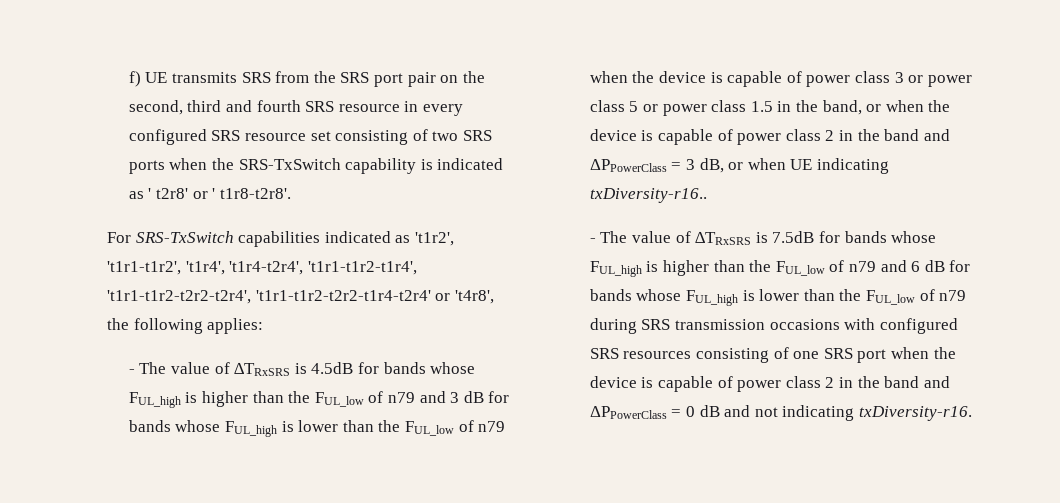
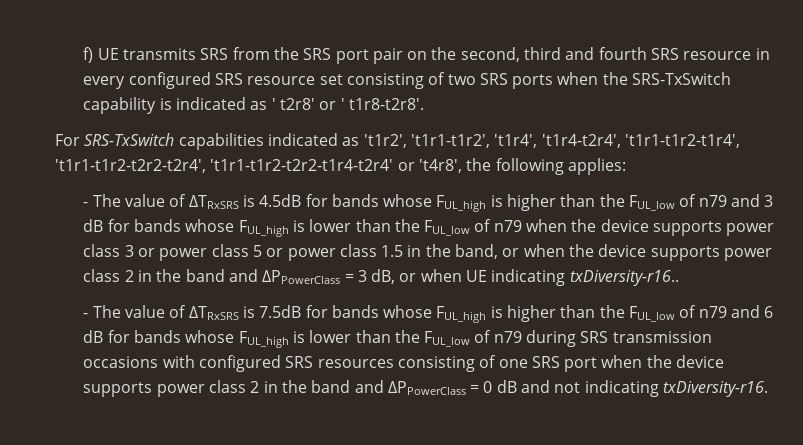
- - The value of ∆TRxSRS is 4.5dB for bands whose FUL_high is higher than the FUL_low of n79 and 3 dB for bands whose FUL_high is lower than the FUL_low of n79 when the device is capable of power class 3 or power class 5 or power class 1.5 in the band, or when the device is capable of power class 2 in the band and ΔPPowerClass = 3 dB, or when UE indicating txDiversity-r16..
+ - The value of ∆TRxSRS is 4.5dB for bands whose FUL_high is higher than the FUL_low of n79 and 3 dB for bands whose FUL_high is lower than the FUL_low of n79 when the device supports power class 3 or power class 5 or power class 1.5 in the band, or when the device supports power class 2 in the band and ΔPPowerClass = 3 dB, or when UE indicating txDiversity-r16..
- - The value of ∆TRxSRS is 7.5dB for bands whose FUL_high is higher than the FUL_low of n79 and 6 dB for bands whose FUL_high is lower than the FUL_low of n79 during SRS transmission occasions with configured SRS resources consisting of one SRS port when the device is capable of power class 2 in the band and ΔPPowerClass = 0 dB and not indicating txDiversity-r16.
+ - The value of ∆TRxSRS is 7.5dB for bands whose FUL_high is higher than the FUL_low of n79 and 6 dB for bands whose FUL_high is lower than the FUL_low of n79 during SRS transmission occasions with configured SRS resources consisting of one SRS port when the device supports power class 2 in the band and ΔPPowerClass = 0 dB and not indicating txDiversity-r16.

